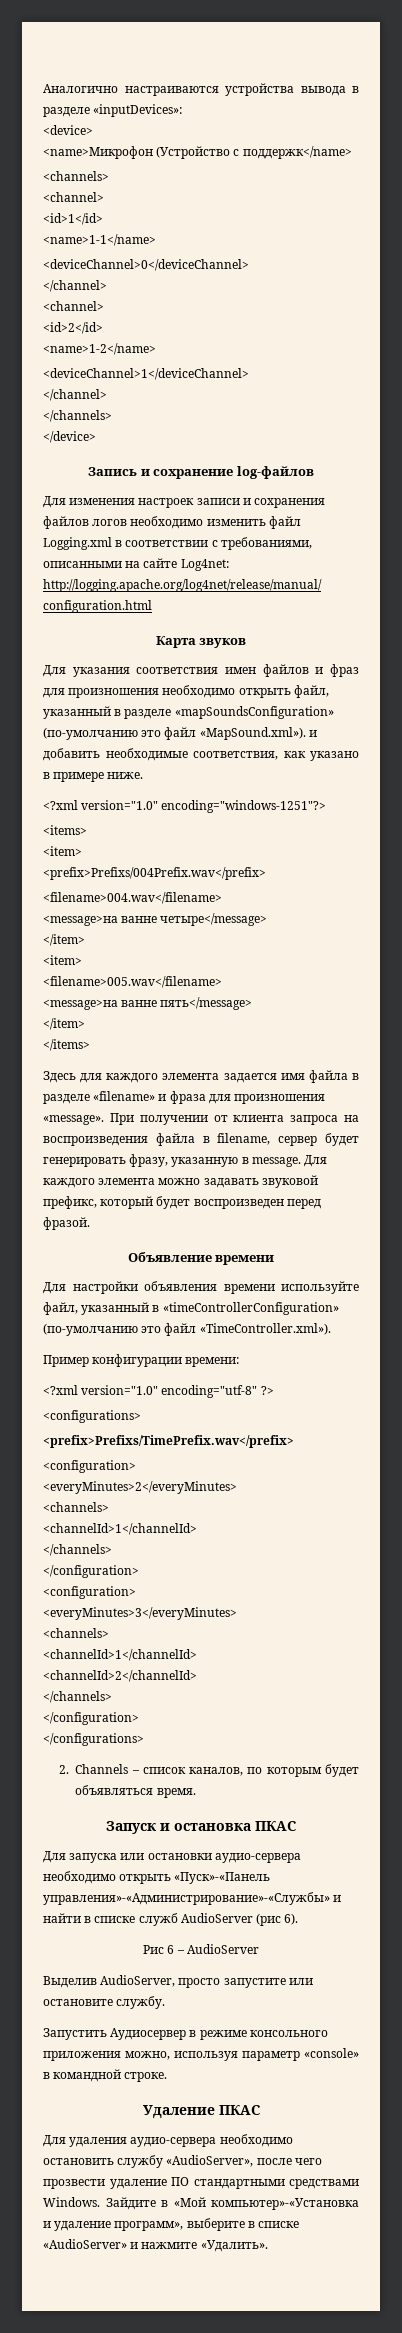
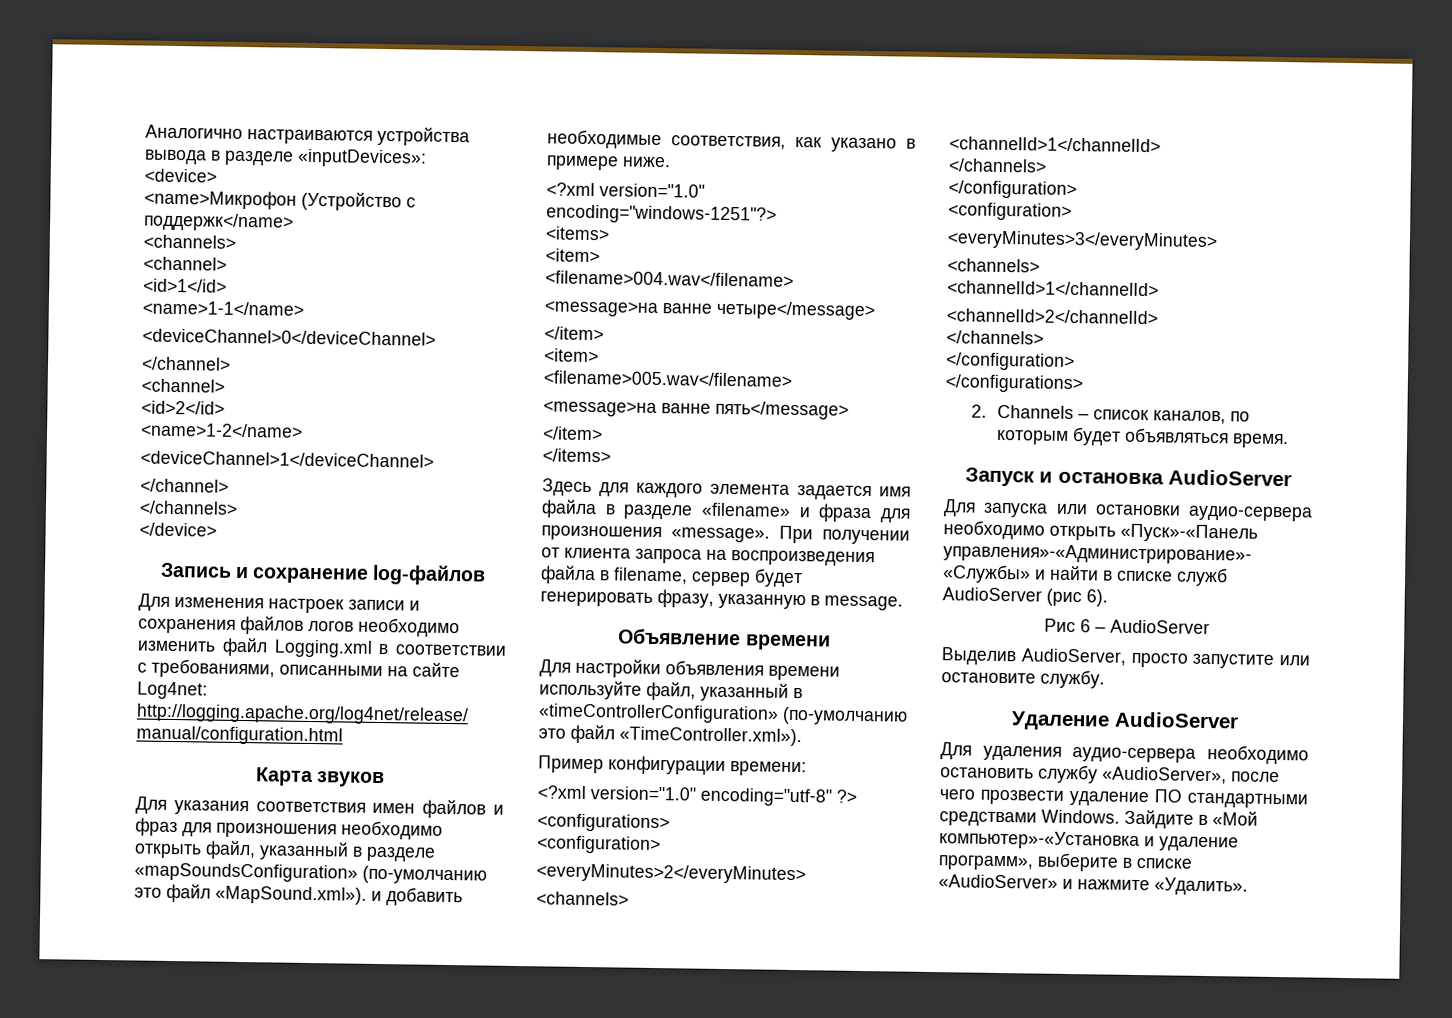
- <prefix>Prefixs/004Prefix.wav</prefix>
- Для каждого элемента можно задавать звуковой префикс, который будет воспроизведен перед фразой.
- <prefix>Prefixs/TimePrefix.wav</prefix>
- Запуск и остановка ПКАС
+ Запуск и остановка AudioServer
- Запустить Аудиосервер в режиме консольного приложения можно, используя параметр «console» в командной строке.
- Удаление ПКАС
+ Удаление AudioServer

